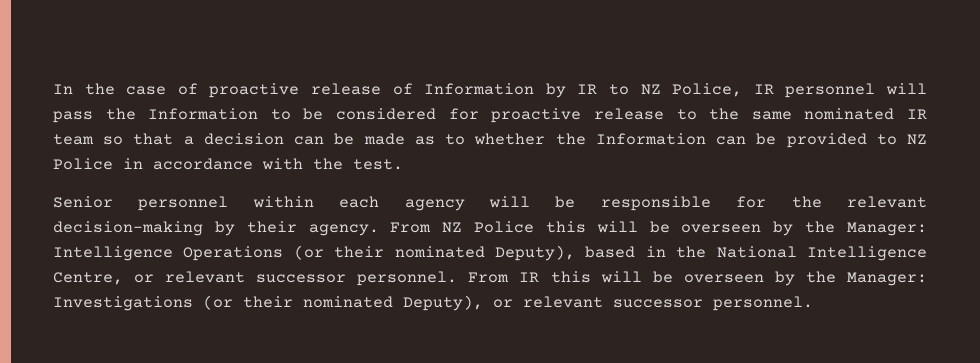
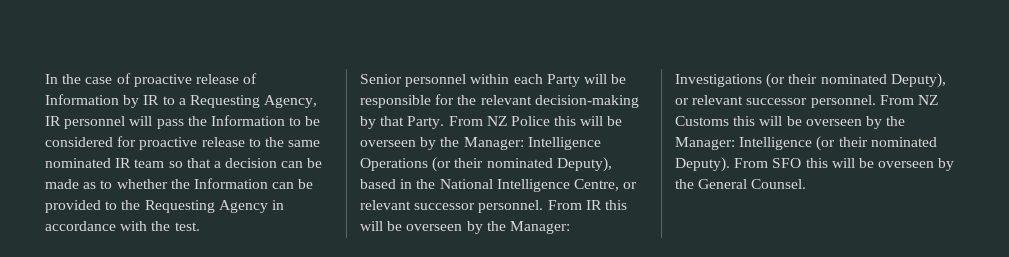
- In the case of proactive release of Information by IR to NZ Police, IR personnel will pass the Information to be considered for proactive release to the same nominated IR team so that a decision can be made as to whether the Information can be provided to NZ Police in accordance with the test.
+ In the case of proactive release of Information by IR to a Requesting Agency, IR personnel will pass the Information to be considered for proactive release to the same nominated IR team so that a decision can be made as to whether the Information can be provided to the Requesting Agency in accordance with the test.
- Senior personnel within each agency will be responsible for the relevant decision-making by their agency.
+ Senior personnel within each Party will be responsible for the relevant decision-making by that Party.
+ From NZ Customs this will be overseen by the Manager: Intelligence (or their nominated Deputy). From SFO this will be overseen by the General Counsel.

